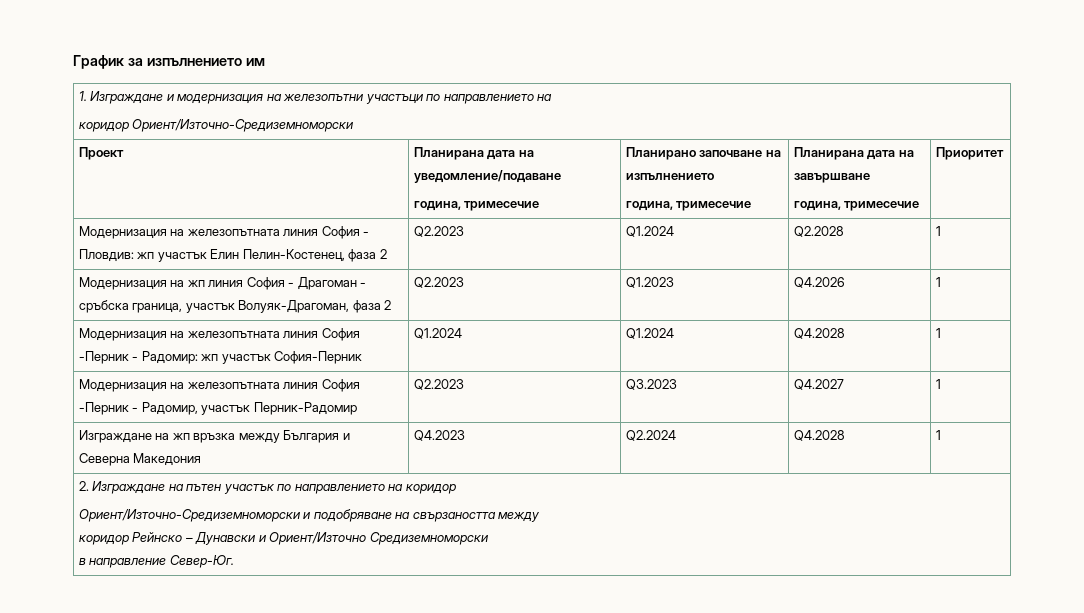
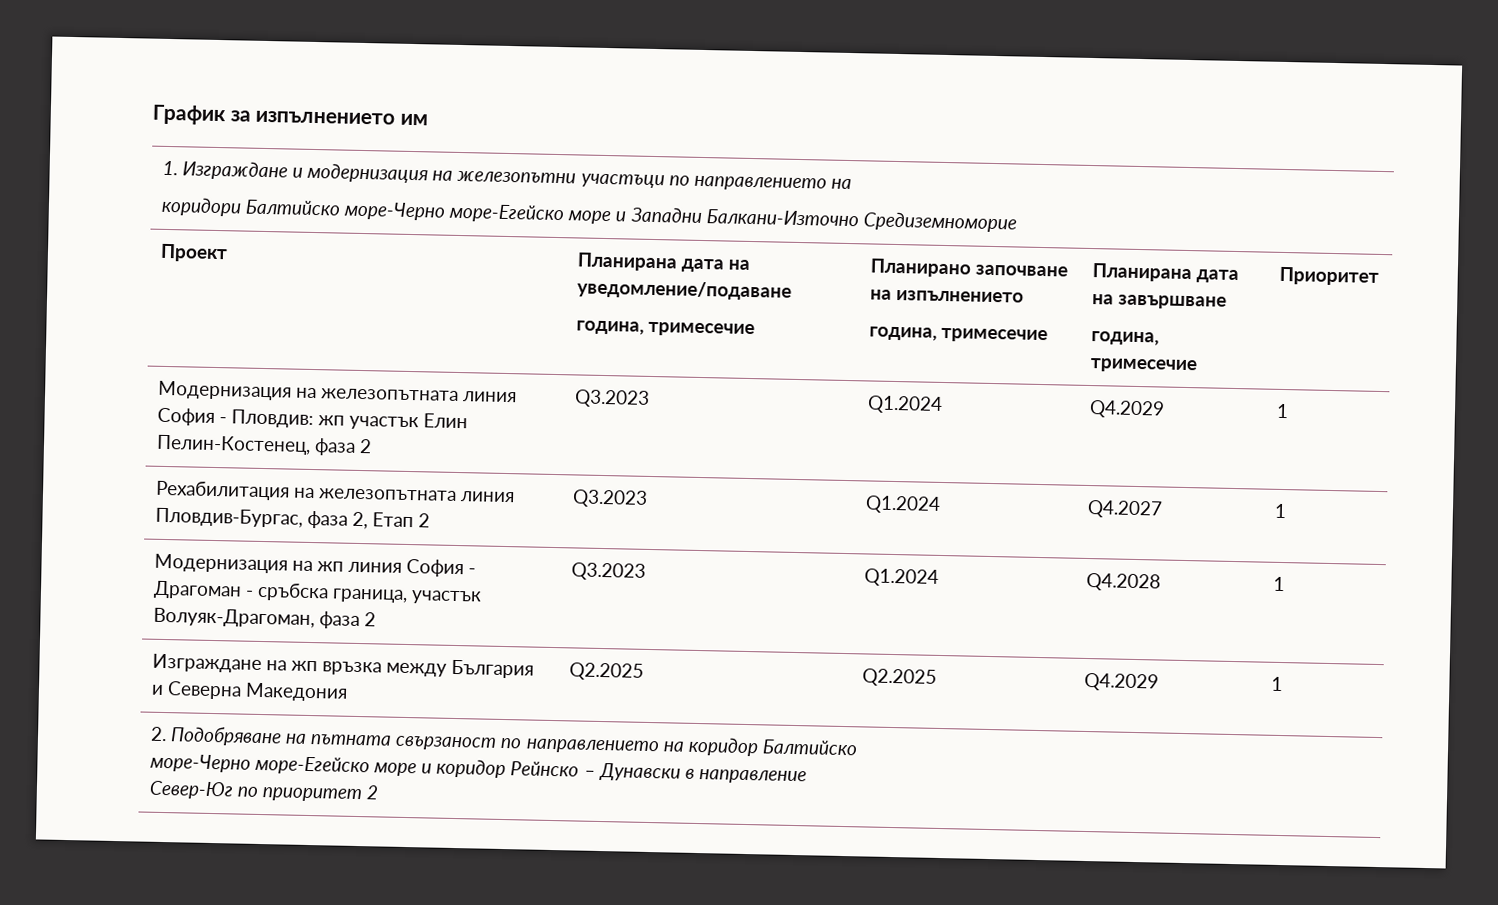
  1. Изграждане и модернизация на железопътни участъци по направлението на
- коридор Ориент/Източно-Средиземноморски
+ коридори Балтийско море-Черно море-Егейско море и Западни Балкани-Източно Средиземноморие
- Модернизация на железопътната линия София - Пловдив: жп участък Елин Пелин-Костенец, фаза 2 | Q2.2023 | Q1.2024 | Q2.2028 | 1
+ Модернизация на железопътната линия София - Пловдив: жп участък Елин Пелин-Костенец, фаза 2 | Q3.2023 | Q1.2024 | Q4.2029 | 1
+ Рехабилитация на железопътната линия Пловдив-Бургас, фаза 2, Етап 2 | Q3.2023 | Q1.2024 | Q4.2027 | 1
- Модернизация на жп линия София - Драгоман - сръбска граница, участък Волуяк-Драгоман, фаза 2 | Q2.2023 | Q1.2023 | Q4.2026 | 1
- Модернизация на железопътната линия София -Перник - Радомир: жп участък София-Перник | Q1.2024 | Q1.2024 | Q4.2028 | 1
- Модернизация на железопътната линия София -Перник - Радомир, участък Перник-Радомир | Q2.2023 | Q3.2023 | Q4.2027 | 1
+ Модернизация на жп линия София - Драгоман - сръбска граница, участък Волуяк-Драгоман, фаза 2 | Q3.2023 | Q1.2024 | Q4.2028 | 1
- Изграждане на жп връзка между България и Северна Македония | Q4.2023 | Q2.2024 | Q4.2028 | 1
+ Изграждане на жп връзка между България и Северна Македония | Q2.2025 | Q2.2025 | Q4.2029 | 1
- 2. Изграждане на пътен участък по направлението на коридор
- Ориент/Източно-Средиземноморски и подобряване на свързаността между
- коридор Рейнско – Дунавски и Ориент/Източно Средиземноморски
- в направление Север-Юг.
+ 2. Подобряване на пътната свързаност по направлението на коридор Балтийско
+ море-Черно море-Егейско море и коридор Рейнско – Дунавски в направление
+ Север-Юг по приоритет 2

